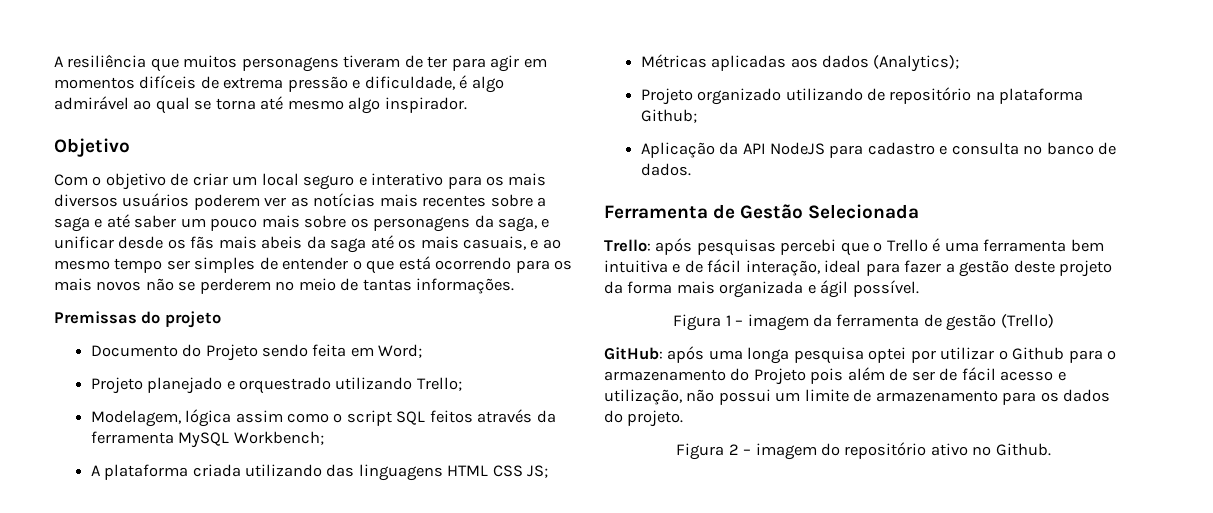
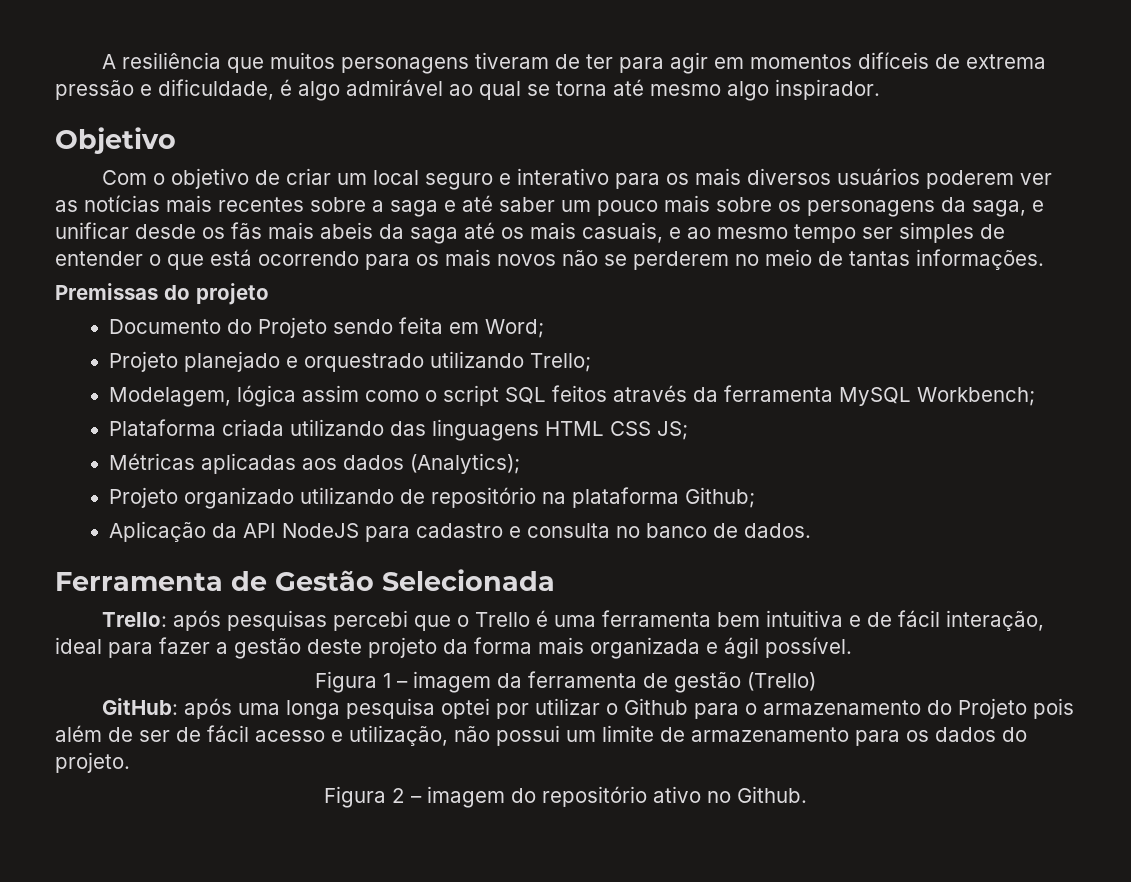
- A plataforma criada utilizando das linguagens HTML CSS JS;
+ Plataforma criada utilizando das linguagens HTML CSS JS;

